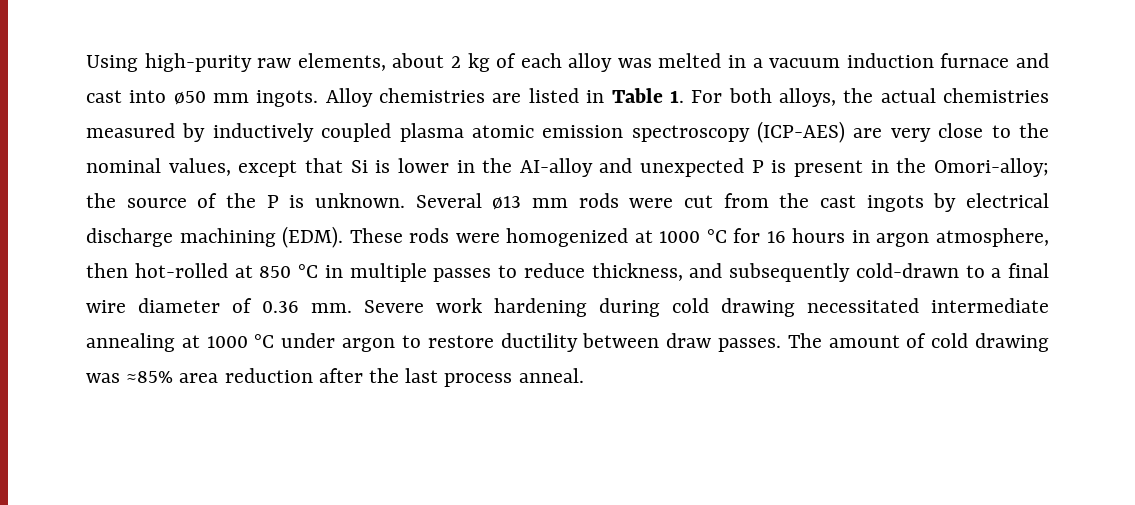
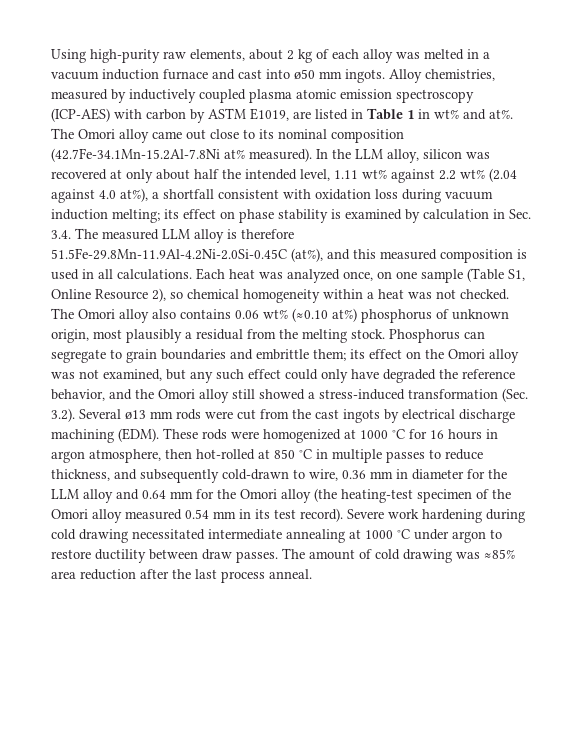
- Alloy chemistries are listed in Table 1. For both alloys, the actual chemistries measured by inductively coupled plasma atomic emission spectroscopy (ICP-AES) are very close to the nominal values, except that Si is lower in the AI-alloy and unexpected P is present in the Omori-alloy; the source of the P is unknown. Several ø13 mm rods were cut from the cast ingots by electrical discharge machining (EDM).
+ Alloy chemistries, measured by inductively coupled plasma atomic emission spectroscopy (ICP-AES) with carbon by ASTM E1019, are listed in Table 1 in wt% and at%. The Omori alloy came out close to its nominal composition (42.7Fe-34.1Mn-15.2Al-7.8Ni at% measured). In the LLM alloy, silicon was recovered at only about half the intended level, 1.11 wt% against 2.2 wt% (2.04 against 4.0 at%), a shortfall consistent with oxidation loss during vacuum induction melting; its effect on phase stability is examined by calculation in Sec. 3.4. The measured LLM alloy is therefore 51.5Fe-29.8Mn-11.9Al-4.2Ni-2.0Si-0.45C (at%), and this measured composition is used in all calculations. Each heat was analyzed once, on one sample (Table S1, Online Resource 2), so chemical homogeneity within a heat was not checked. The Omori alloy also contains 0.06 wt% (≈0.10 at%) phosphorus of unknown origin, most plausibly a residual from the melting stock. Phosphorus can segregate to grain boundaries and embrittle them; its effect on the Omori alloy was not examined, but any such effect could only have degraded the reference behavior, and the Omori alloy still showed a stress-induced transformation (Sec. 3.2). Several ø13 mm rods were cut from the cast ingots by electrical discharge machining (EDM).
- These rods were homogenized at 1000 °C for 16 hours in argon atmosphere, then hot-rolled at 850 °C in multiple passes to reduce thickness, and subsequently cold-drawn to a final wire diameter of 0.36 mm.
+ These rods were homogenized at 1000 °C for 16 hours in argon atmosphere, then hot-rolled at 850 °C in multiple passes to reduce thickness, and subsequently cold-drawn to wire, 0.36 mm in diameter for the LLM alloy and 0.64 mm for the Omori alloy (the heating-test specimen of the Omori alloy measured 0.54 mm in its test record).

